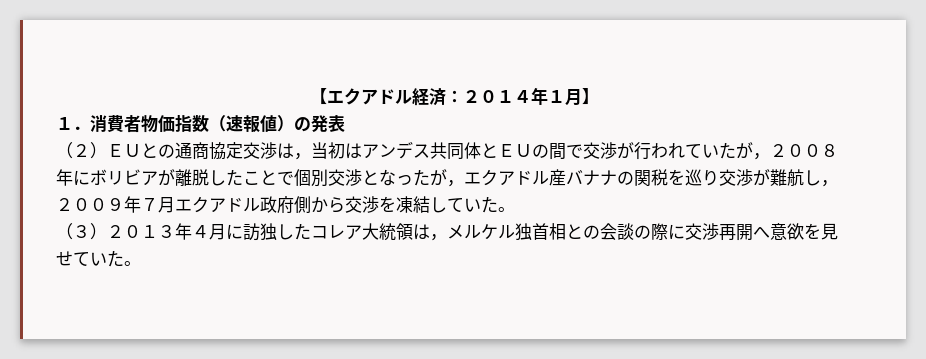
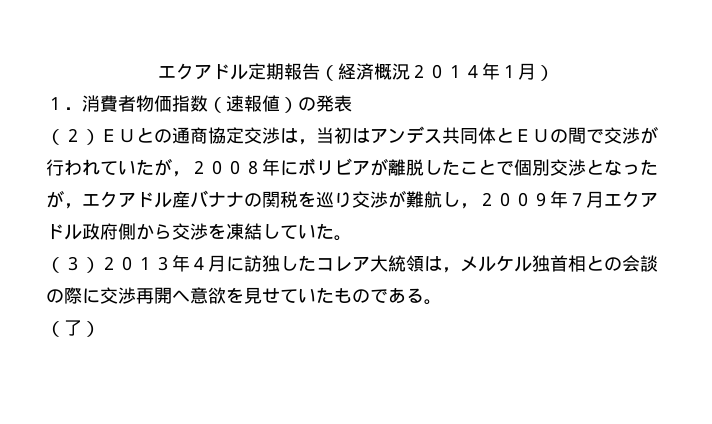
- 【エクアドル経済：２０１４年１月】
+ エクアドル定期報告（経済概況２０１４年１月）
- （３）２０１３年４月に訪独したコレア大統領は，メルケル独首相との会談の際に交渉再開へ意欲を見せていた。
+ （３）２０１３年４月に訪独したコレア大統領は，メルケル独首相との会談の際に交渉再開へ意欲を見せていたものである。
+ （了）

